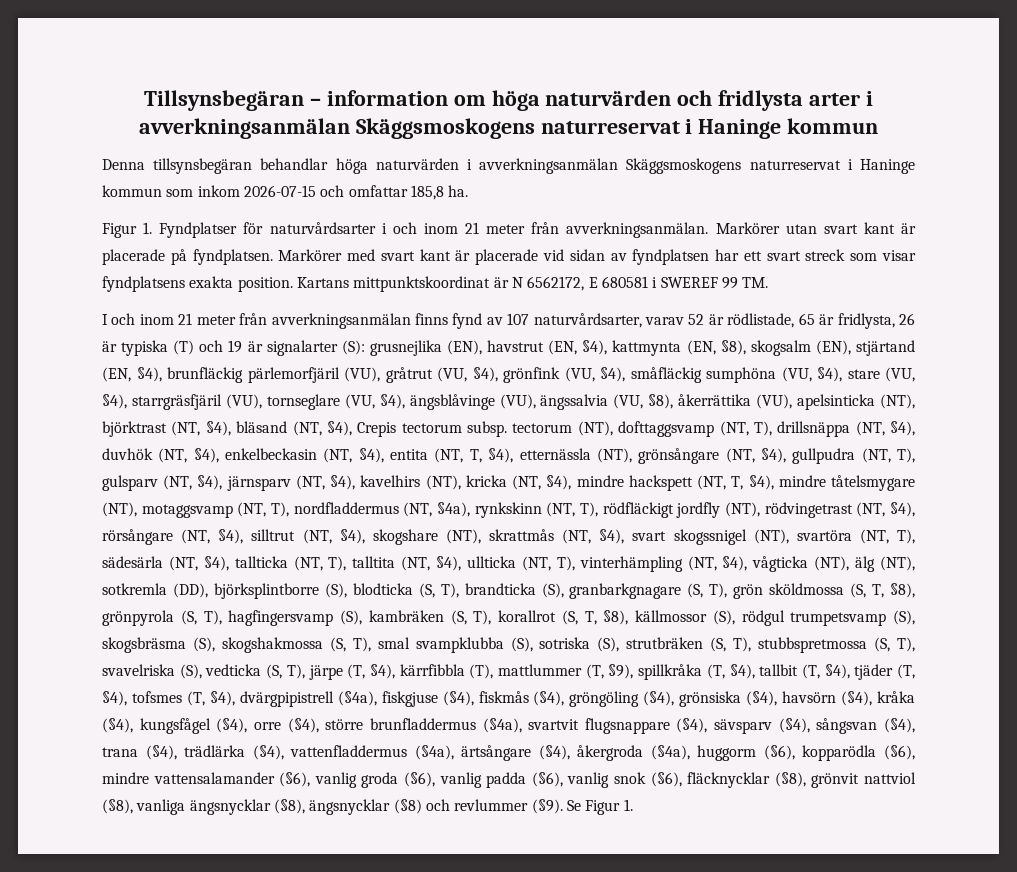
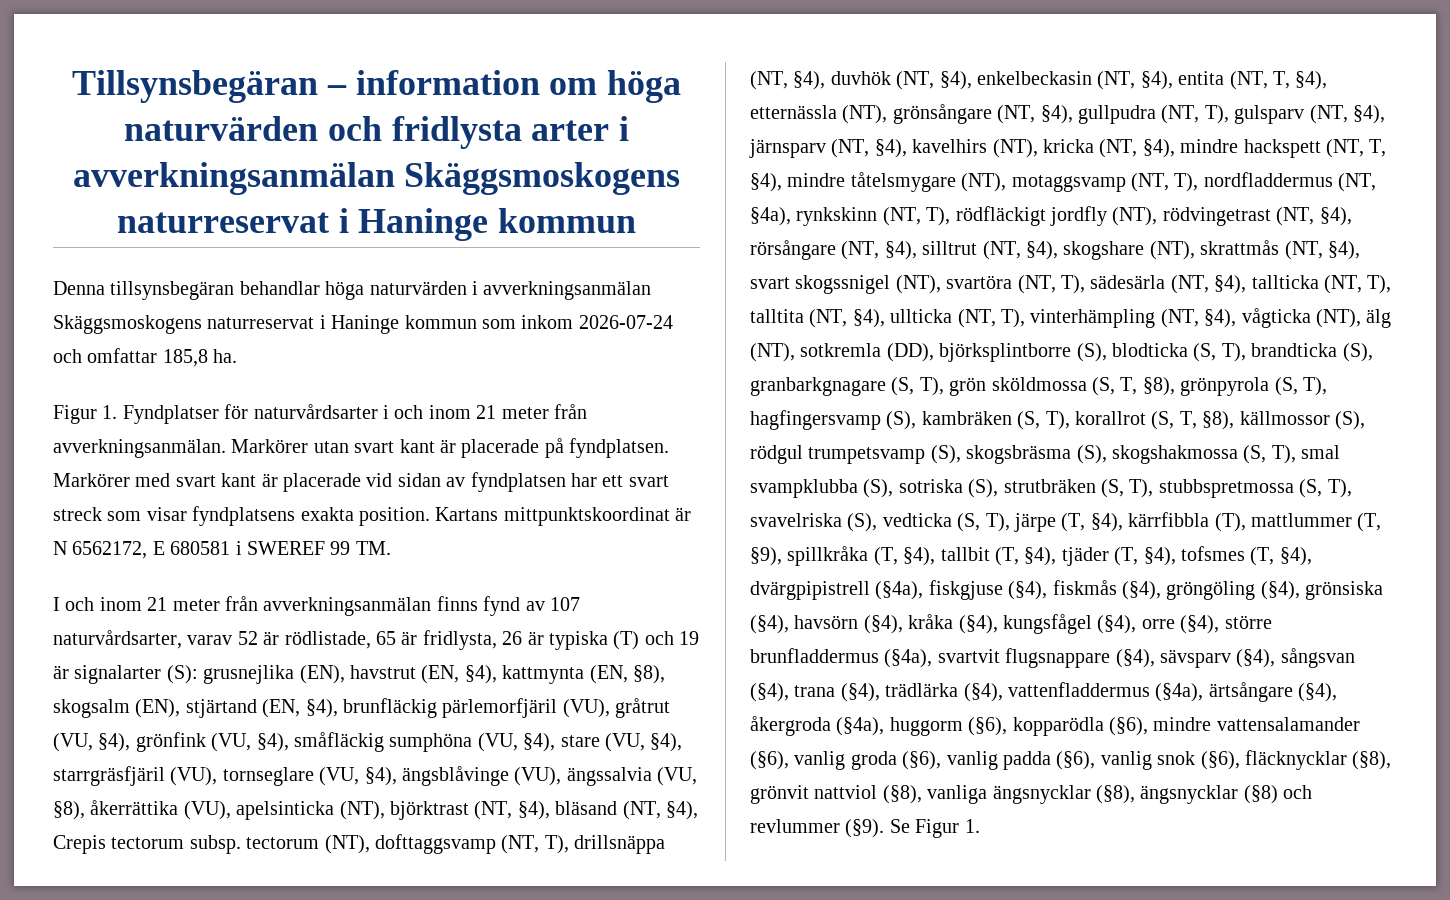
- Denna tillsynsbegäran behandlar höga naturvärden i avverkningsanmälan Skäggsmoskogens naturreservat i Haninge kommun som inkom 2026-07-15 och omfattar 185,8 ha.
+ Denna tillsynsbegäran behandlar höga naturvärden i avverkningsanmälan Skäggsmoskogens naturreservat i Haninge kommun som inkom 2026-07-24 och omfattar 185,8 ha.

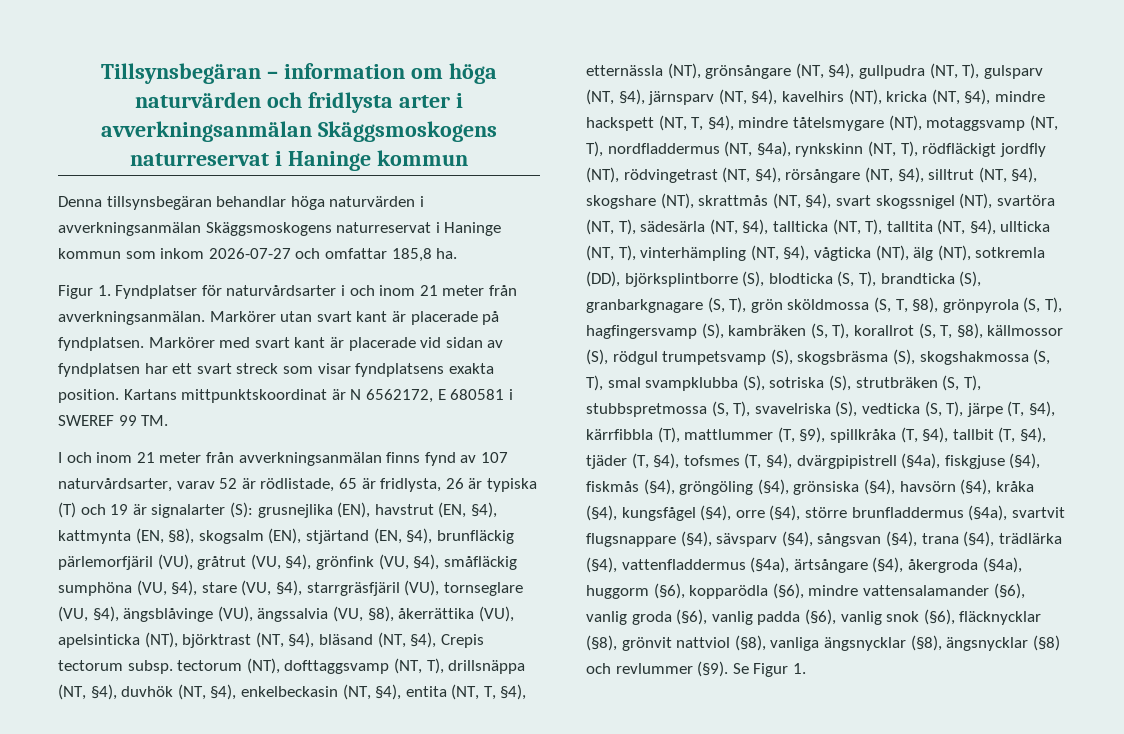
- Denna tillsynsbegäran behandlar höga naturvärden i avverkningsanmälan Skäggsmoskogens naturreservat i Haninge kommun som inkom 2026-07-24 och omfattar 185,8 ha.
+ Denna tillsynsbegäran behandlar höga naturvärden i avverkningsanmälan Skäggsmoskogens naturreservat i Haninge kommun som inkom 2026-07-27 och omfattar 185,8 ha.

